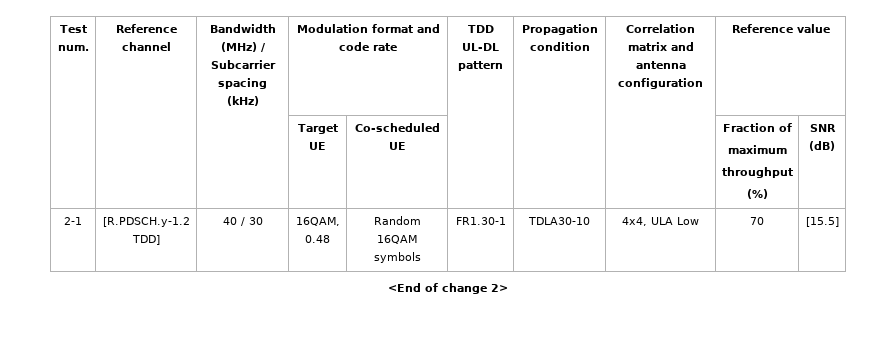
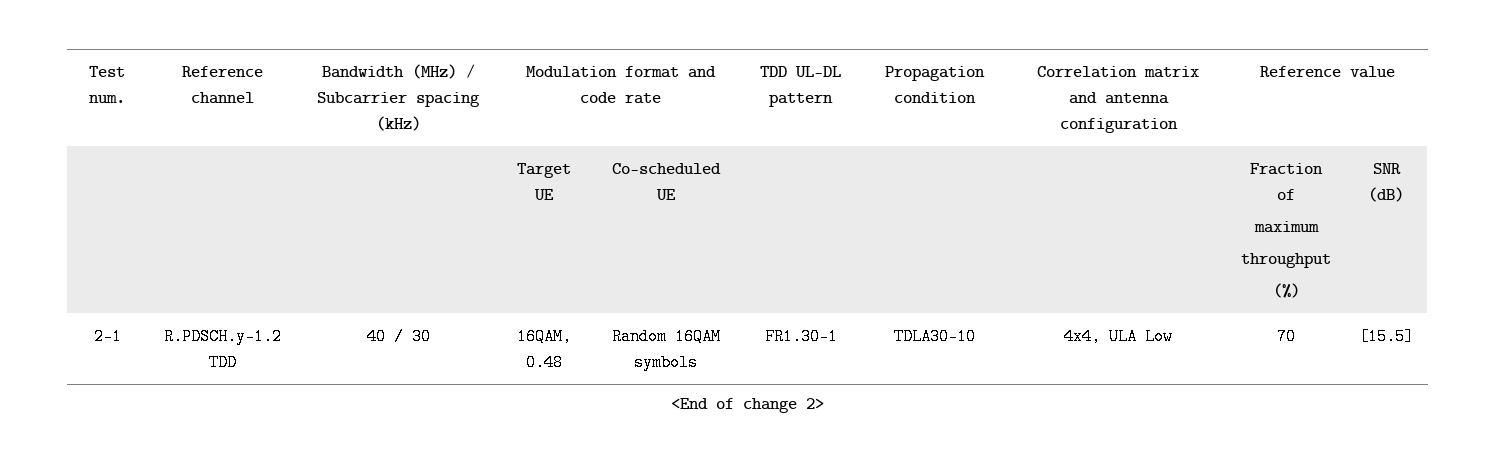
- 2-1 | [R.PDSCH.y-1.2 TDD] | 40 / 30 | 16QAM, 0.48 | Random 16QAM symbols | FR1.30-1 | TDLA30-10 | 4x4, ULA Low | 70 | [15.5]
+ 2-1 | R.PDSCH.y-1.2 TDD | 40 / 30 | 16QAM, 0.48 | Random 16QAM symbols | FR1.30-1 | TDLA30-10 | 4x4, ULA Low | 70 | [15.5]

